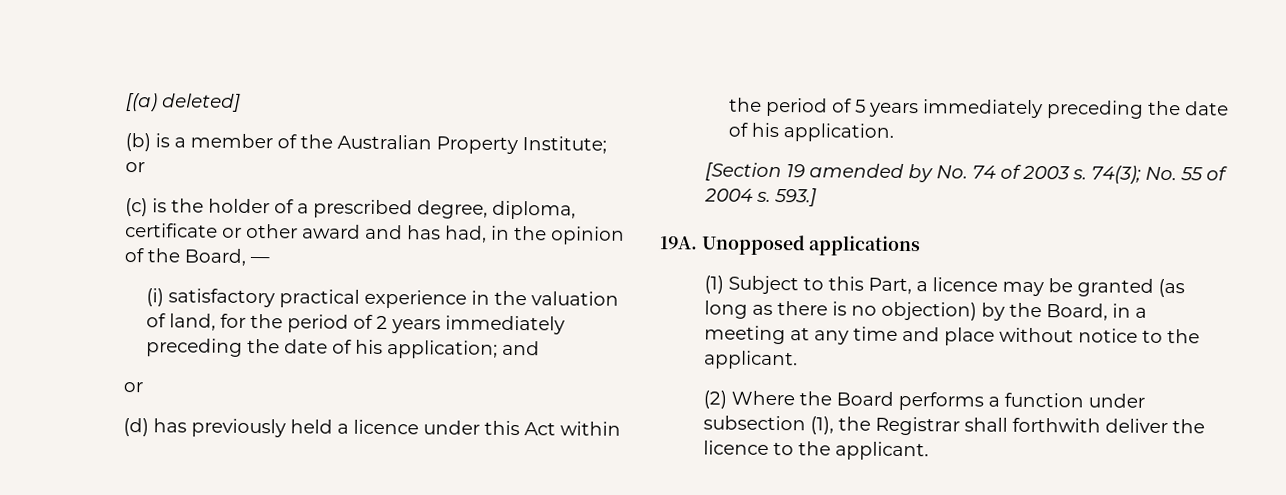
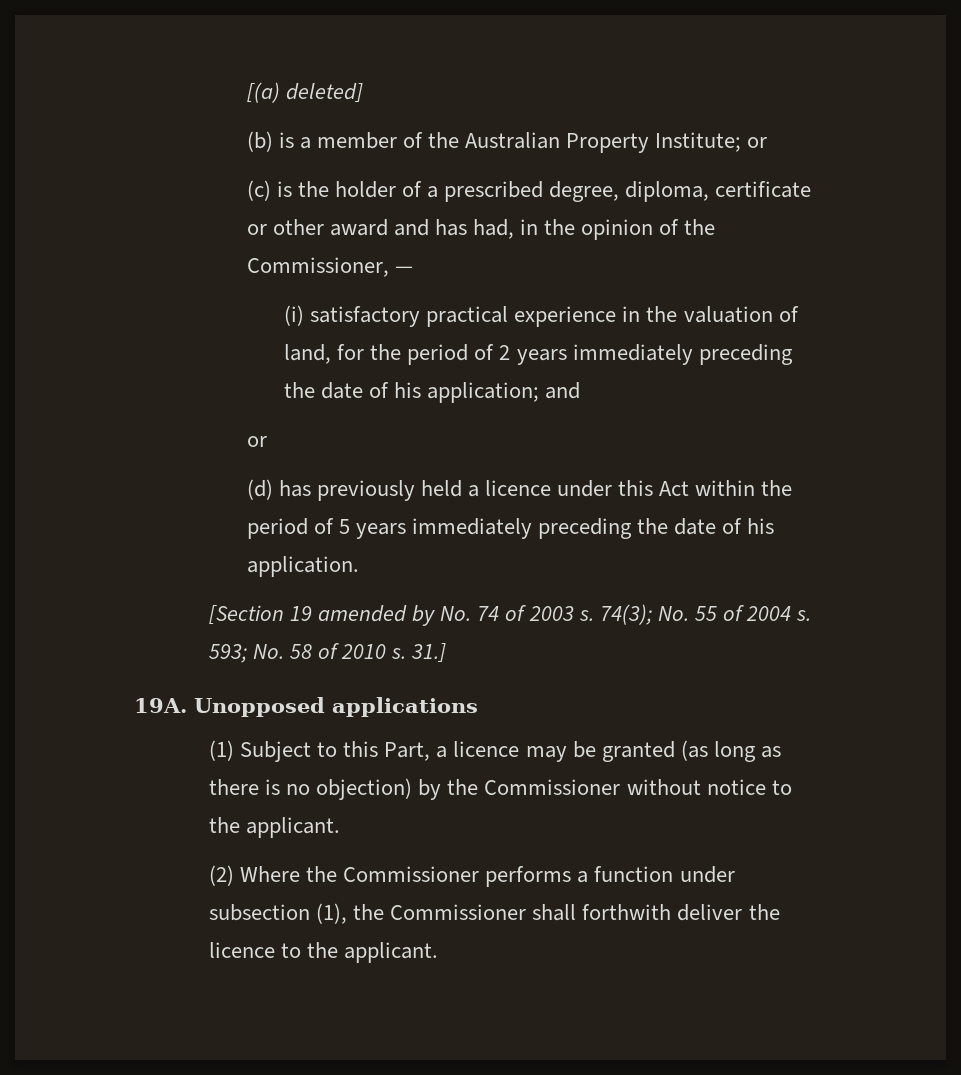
- (c) is the holder of a prescribed degree, diploma, certificate or other award and has had, in the opinion of the Board, —
+ (c) is the holder of a prescribed degree, diploma, certificate or other award and has had, in the opinion of the Commissioner, —
- 593.]
+ 593; No. 58 of 2010 s. 31.]
- (1) Subject to this Part, a licence may be granted (as long as there is no objection) by the Board, in a meeting at any time and place without notice to the applicant.
+ (1) Subject to this Part, a licence may be granted (as long as there is no objection) by the Commissioner without notice to the applicant.
- (2) Where the Board performs a function under subsection (1), the Registrar shall forthwith deliver the licence to the applicant.
+ (2) Where the Commissioner performs a function under subsection (1), the Commissioner shall forthwith deliver the licence to the applicant.

